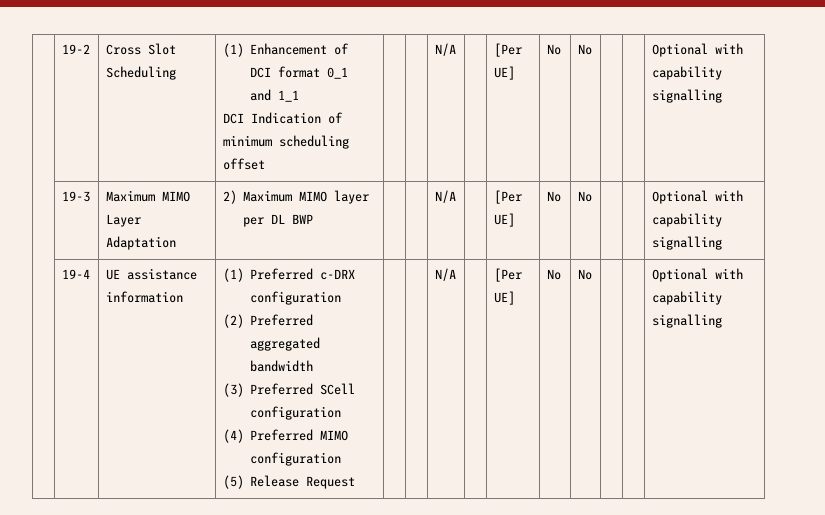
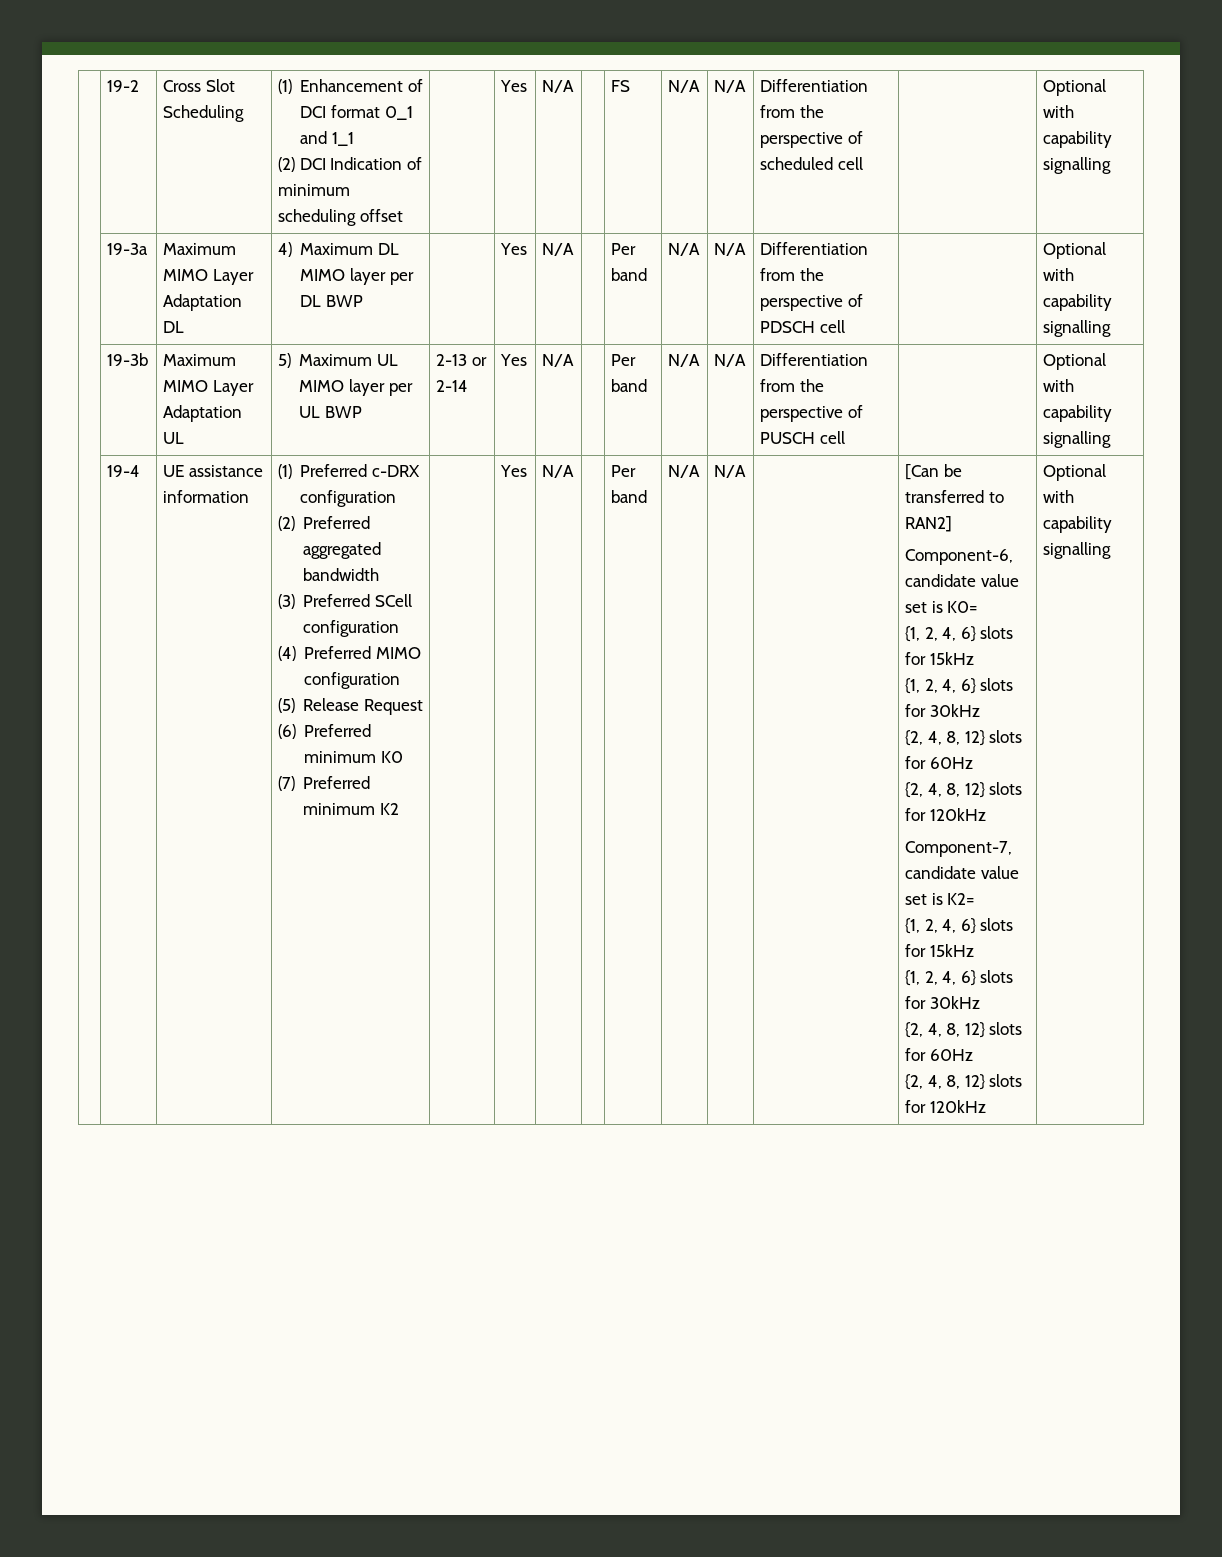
  | 19-2 | Cross Slot Scheduling | (1) Enhancement of DCI format 0_1 and 1_1
- DCI Indication of minimum scheduling offset | | | N/A | | [Per UE] | No | No | | | Optional with capability signalling
- | 19-3 | Maximum MIMO Layer Adaptation | 2) Maximum MIMO layer per DL BWP | | | N/A | | [Per UE] | No | No | | | Optional with capability signalling
+ (2) DCI Indication of minimum scheduling offset | | Yes | N/A | | FS | N/A | N/A | Differentiation from the perspective of scheduled cell | | Optional with capability signalling
+ | 19-3a | Maximum MIMO Layer Adaptation DL | 4) Maximum DL MIMO layer per DL BWP | | Yes | N/A | | Per band | N/A | N/A | Differentiation from the perspective of PDSCH cell | | Optional with capability signalling
+ | 19-3b | Maximum MIMO Layer Adaptation UL | 5) Maximum UL MIMO layer per UL BWP | 2-13 or 2-14 | Yes | N/A | | Per band | N/A | N/A | Differentiation from the perspective of PUSCH cell | | Optional with capability signalling
- (5) Release Request | | | N/A | | [Per UE] | No | No
+ (5) Release Request
+ (6) Preferred minimum K0
+ (7) Preferred minimum K2 | | Yes | N/A | | Per band | N/A | N/A | | [Can be transferred to RAN2]
+ Component-6, candidate value set is K0=
+ {1, 2, 4, 6} slots for 15kHz
+ {1, 2, 4, 6} slots for 30kHz
+ {2, 4, 8, 12} slots for 60Hz
+ {2, 4, 8, 12} slots for 120kHz
+ Component-7, candidate value set is K2=
+ {1, 2, 4, 6} slots for 15kHz
+ {1, 2, 4, 6} slots for 30kHz
+ {2, 4, 8, 12} slots for 60Hz
+ {2, 4, 8, 12} slots for 120kHz

